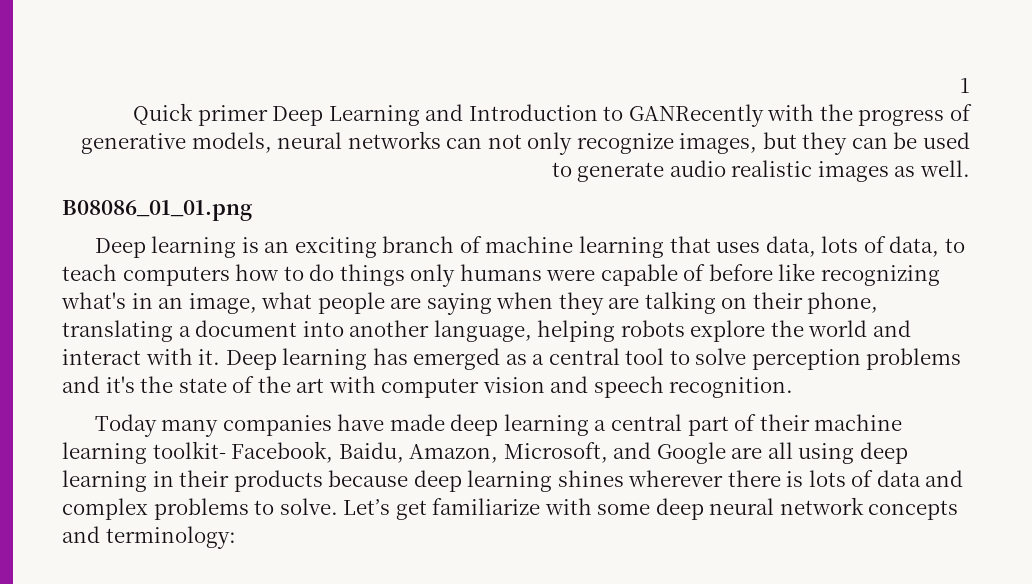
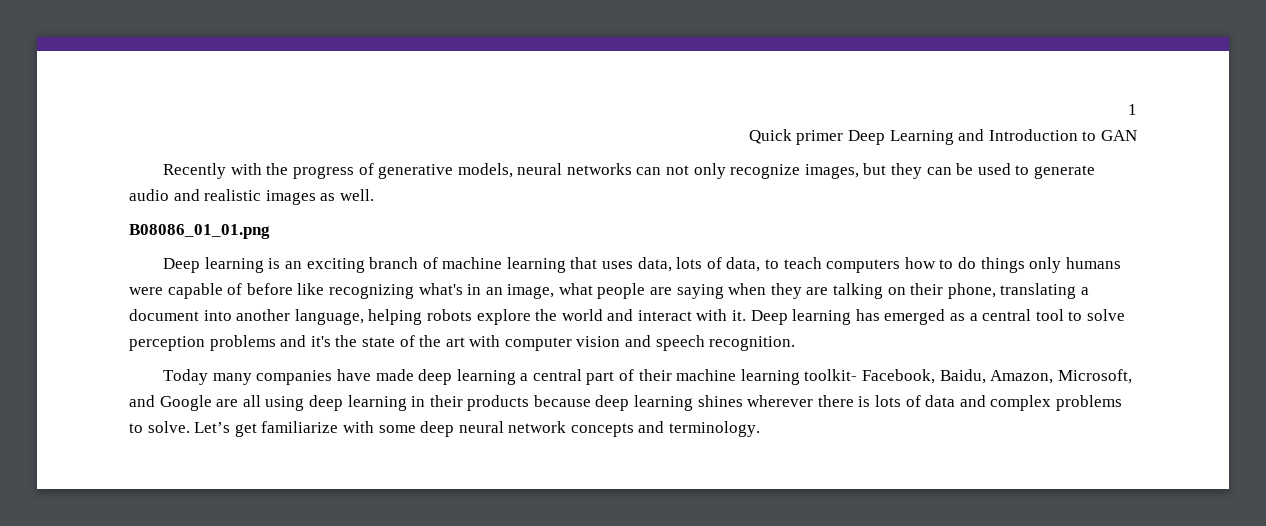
- Quick primer Deep Learning and Introduction to GANRecently with the progress of generative models, neural networks can not only recognize images, but they can be used to generate audio realistic images as well.
+ Quick primer Deep Learning and Introduction to GAN
+ Recently with the progress of generative models, neural networks can not only recognize images, but they can be used to generate audio and realistic images as well.
- Let’s get familiarize with some deep neural network concepts and terminology:
+ Let’s get familiarize with some deep neural network concepts and terminology.

